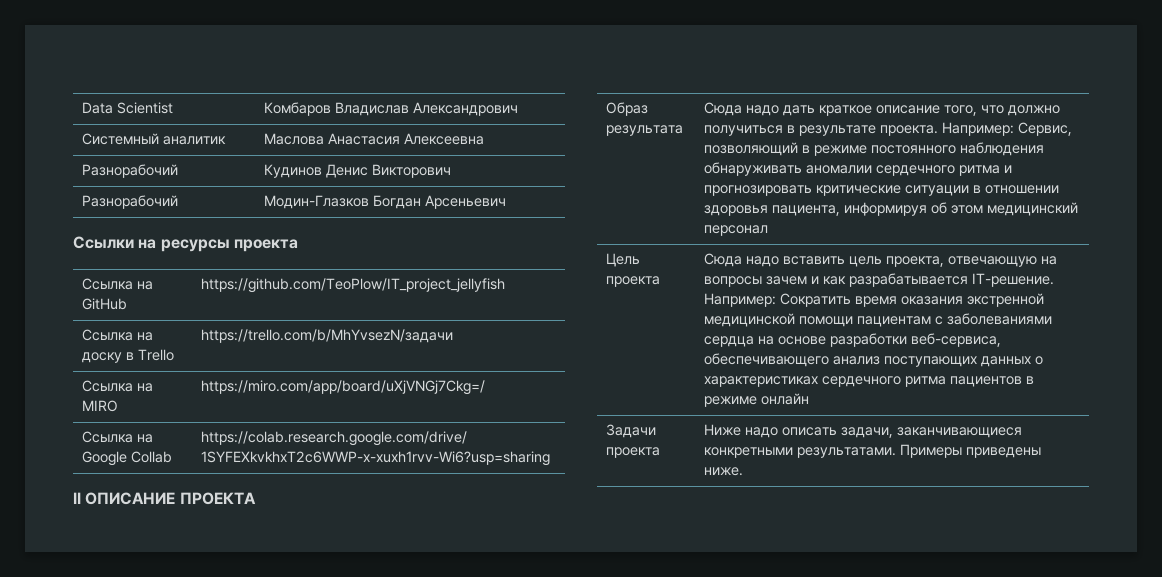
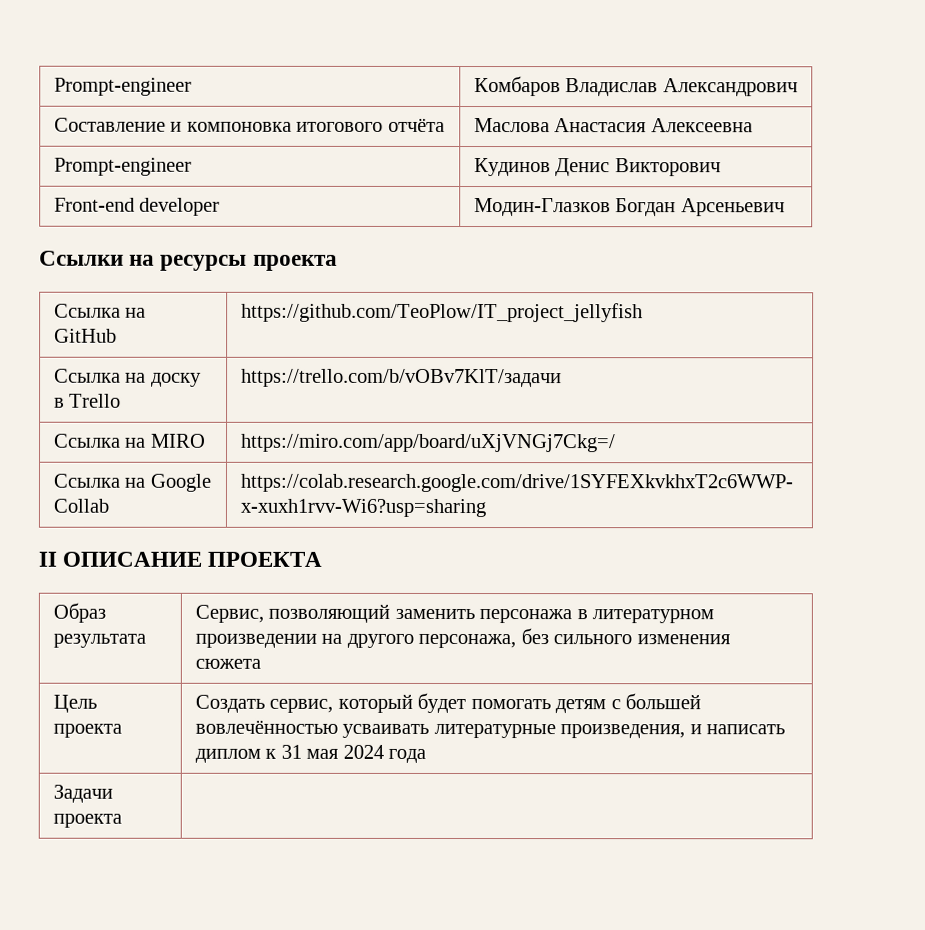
- Data Scientist | Комбаров Владислав Александрович
+ Prompt-engineer | Комбаров Владислав Александрович
- Системный аналитик | Маслова Анастасия Алексеевна
+ Составление и компоновка итогового отчёта | Маслова Анастасия Алексеевна
- Разнорабочий | Кудинов Денис Викторович
+ Prompt-engineer | Кудинов Денис Викторович
- Разнорабочий | Модин-Глазков Богдан Арсеньевич
+ Front-end developer | Модин-Глазков Богдан Арсеньевич
- Ссылка на доску в Trello | https://trello.com/b/MhYvsezN/задачи
+ Ссылка на доску в Trello | https://trello.com/b/vOBv7KlT/задачи
- Образ результата | Сюда надо дать краткое описание того, что должно получиться в результате проекта. Например: Сервис, позволяющий в режиме постоянного наблюдения обнаруживать аномалии сердечного ритма и прогнозировать критические ситуации в отношении здоровья пациента, информируя об этом медицинский персонал
- Цель проекта | Сюда надо вставить цель проекта, отвечающую на вопросы зачем и как разрабатывается IT-решение. Например: Сократить время оказания экстренной медицинской помощи пациентам с заболеваниями сердца на основе разработки веб-сервиса, обеспечивающего анализ поступающих данных о характеристиках сердечного ритма пациентов в режиме онлайн
- Задачи проекта | Ниже надо описать задачи, заканчивающиеся конкретными результатами. Примеры приведены ниже.
+ Образ результата | Сервис, позволяющий заменить персонажа в литературном произведении на другого персонажа, без сильного изменения сюжета
+ Цель проекта | Создать сервис, который будет помогать детям с большей вовлечённостью усваивать литературные произведения, и написать диплом к 31 мая 2024 года
+ Задачи проекта |

